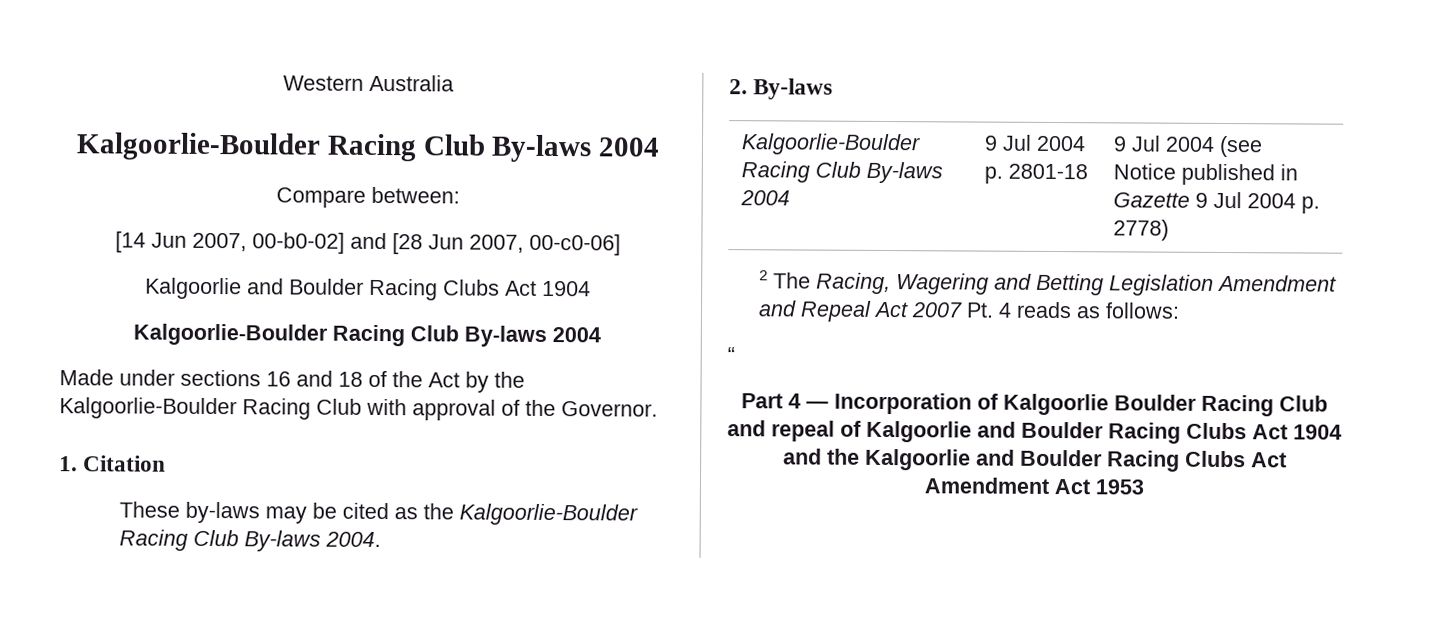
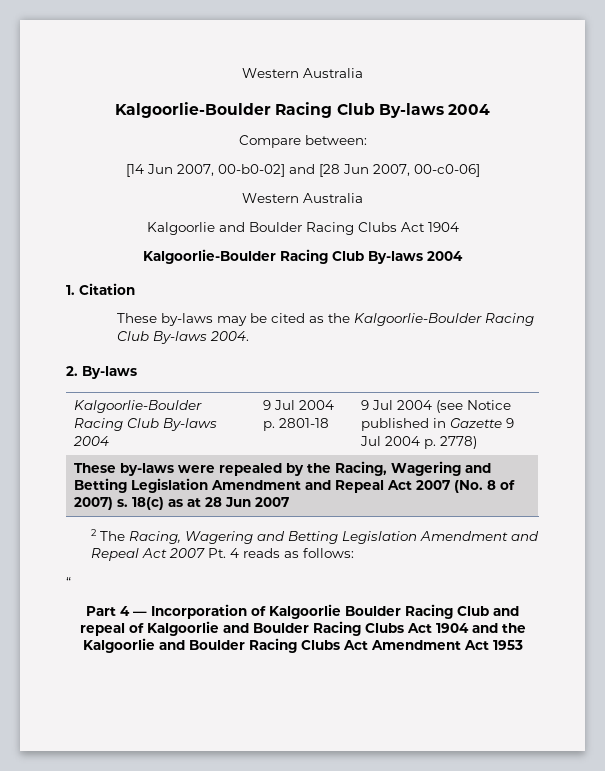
  [14 Jun 2007, 00-b0-02] and [28 Jun 2007, 00-c0-06]
+ Western Australia
- Made under sections 16 and 18 of the Act by the Kalgoorlie-Boulder Racing Club with approval of the Governor.
+ These by-laws were repealed by the Racing, Wagering and Betting Legislation Amendment and Repeal Act 2007 (No. 8 of 2007) s. 18(c) as at 28 Jun 2007

